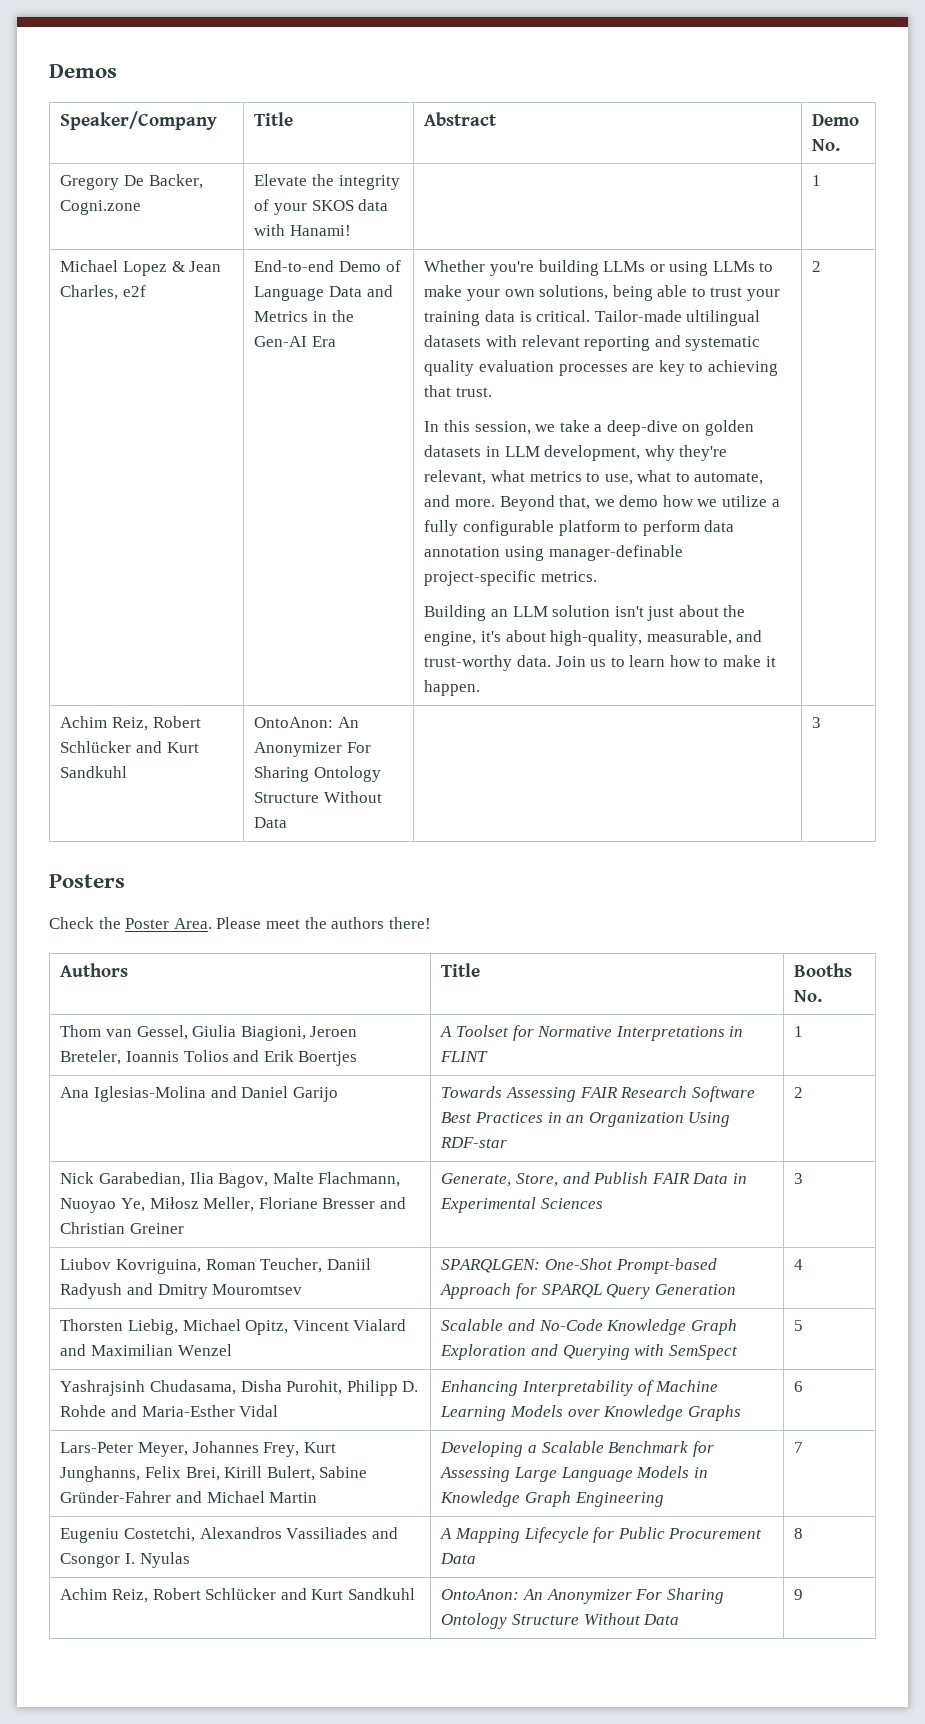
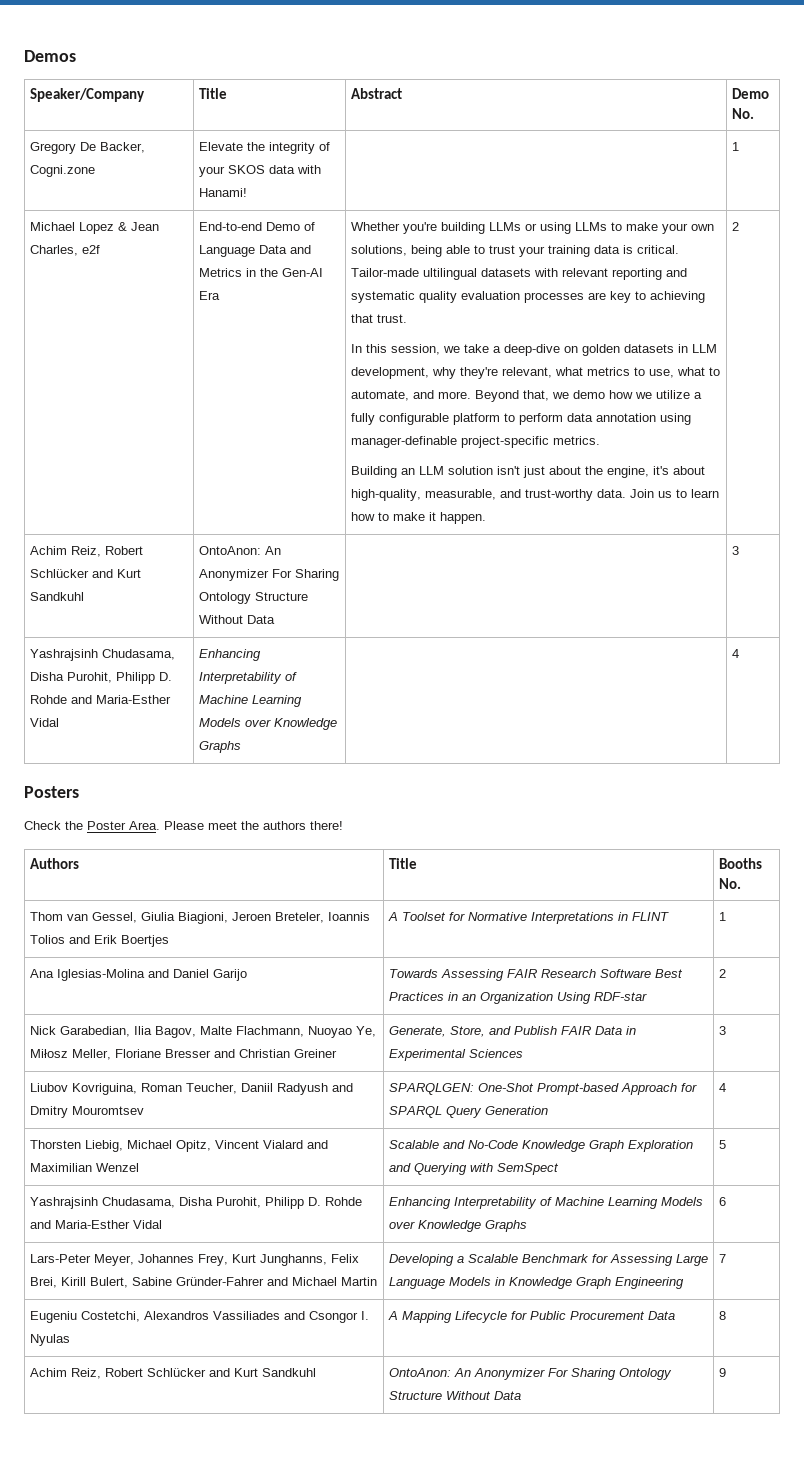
+ Yashrajsinh Chudasama, Disha Purohit, Philipp D. Rohde and Maria-Esther Vidal | Enhancing Interpretability of Machine Learning Models over Knowledge Graphs | | 4

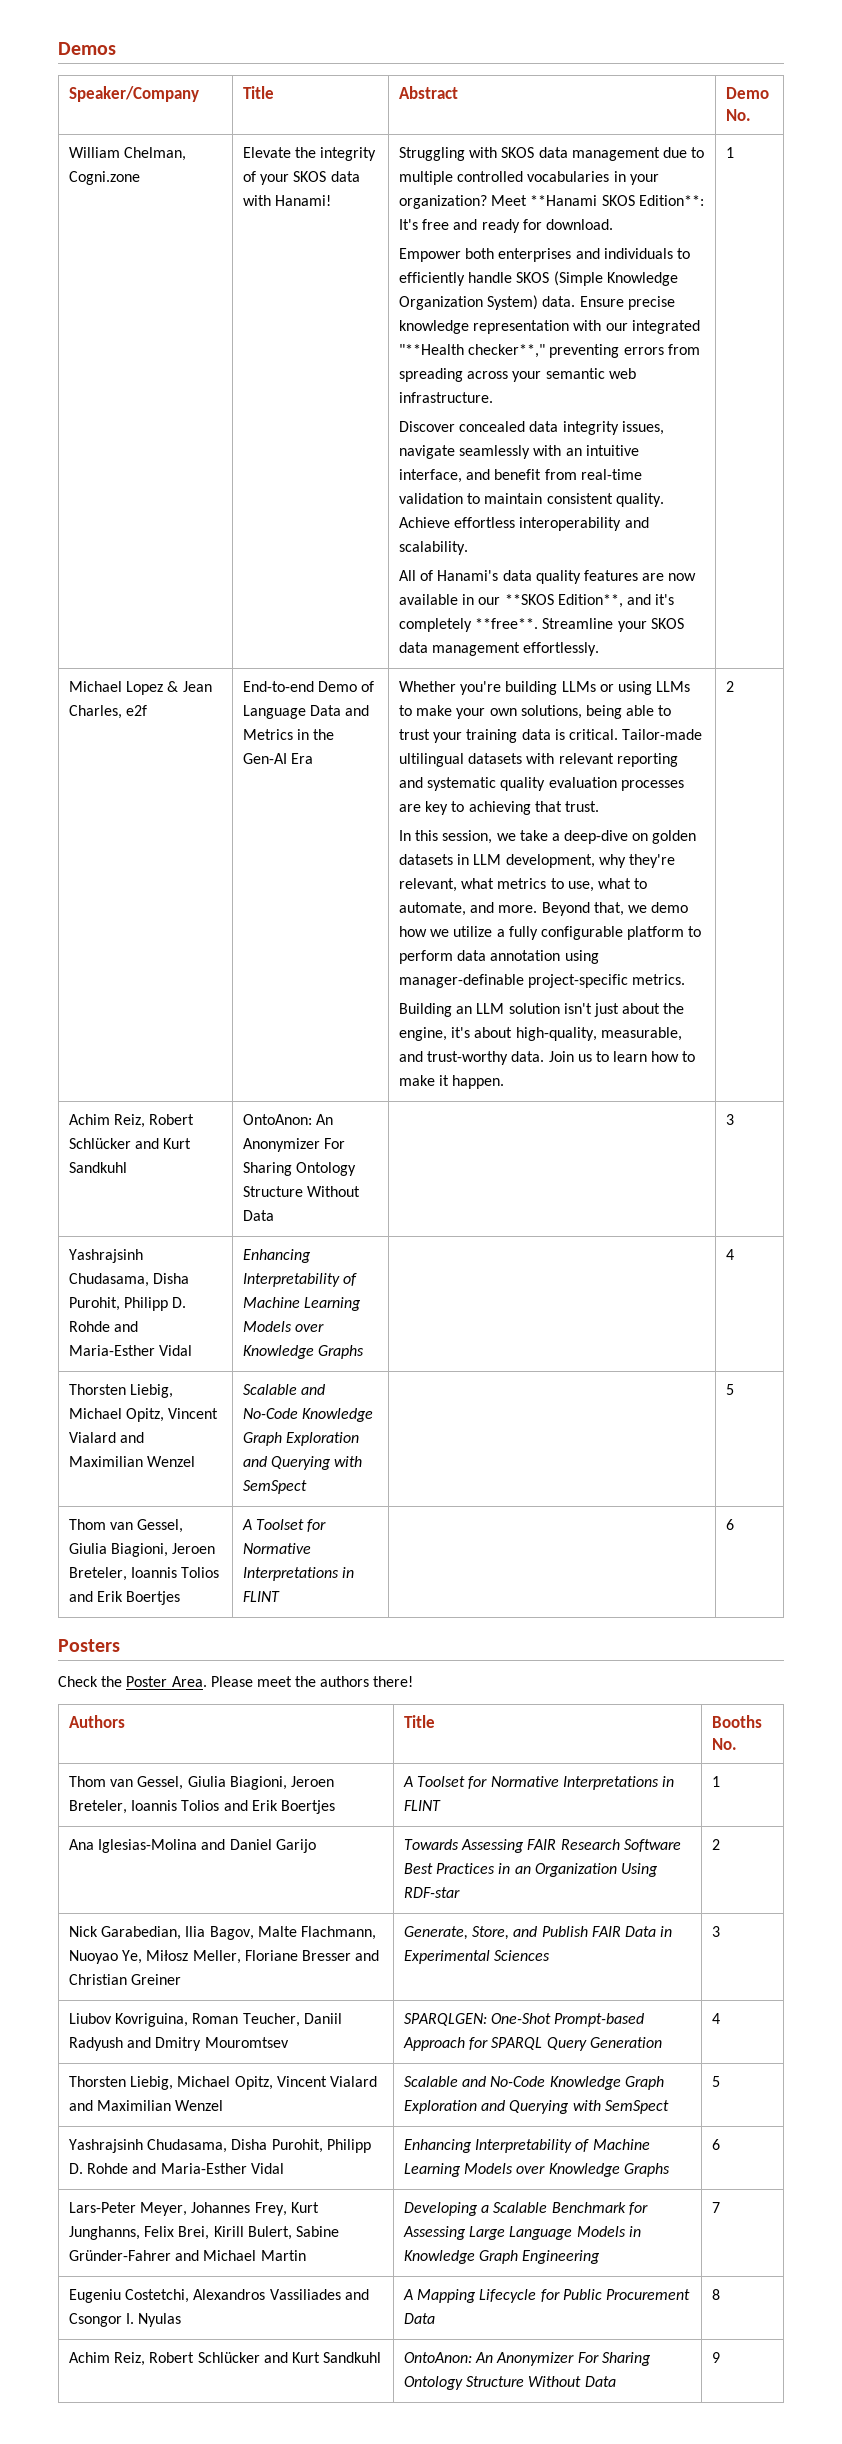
- Gregory De Backer, Cogni.zone
+ William Chelman, Cogni.zone
+ Struggling with SKOS data management due to multiple controlled vocabularies in your organization? Meet **Hanami SKOS Edition**: It's free and ready for download.
+ Empower both enterprises and individuals to efficiently handle SKOS (Simple Knowledge Organization System) data. Ensure precise knowledge representation with our integrated "**Health checker**," preventing errors from spreading across your semantic web infrastructure.
+ Discover concealed data integrity issues, navigate seamlessly with an intuitive interface, and benefit from real-time validation to maintain consistent quality. Achieve effortless interoperability and scalability.
+ All of Hanami's data quality features are now available in our **SKOS Edition**, and it's completely **free**. Streamline your SKOS data management effortlessly.
+ Thorsten Liebig, Michael Opitz, Vincent Vialard and Maximilian Wenzel | Scalable and No-Code Knowledge Graph Exploration and Querying with SemSpect | | 5
+ Thom van Gessel, Giulia Biagioni, Jeroen Breteler, Ioannis Tolios and Erik Boertjes | A Toolset for Normative Interpretations in FLINT | | 6

